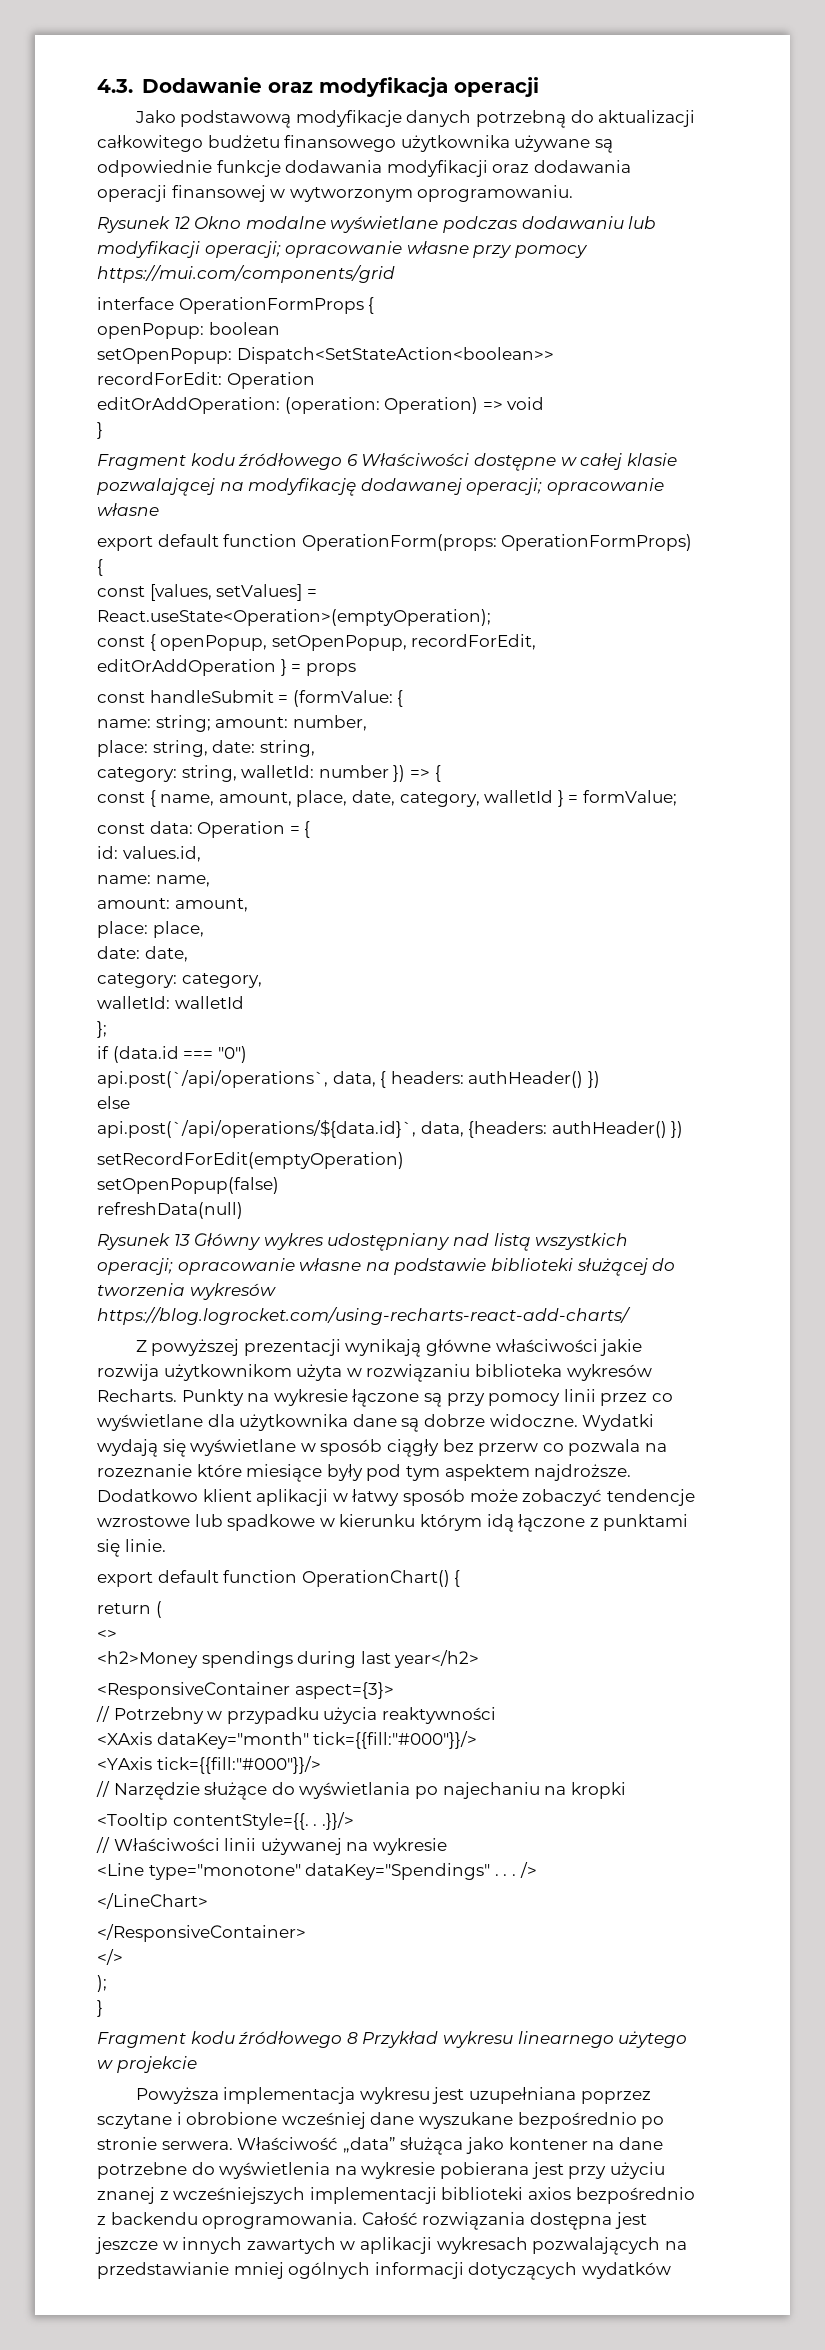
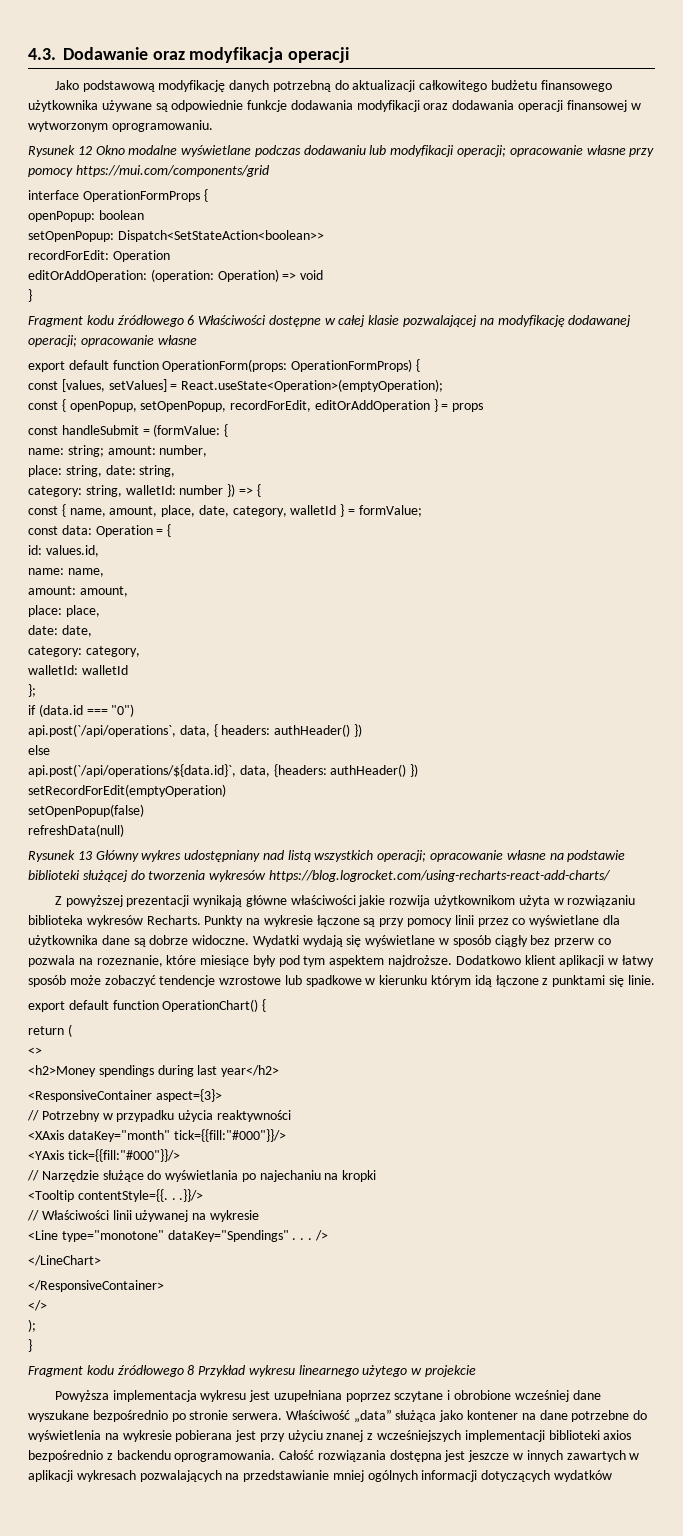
- Jako podstawową modyfikacje danych potrzebną do aktualizacji całkowitego budżetu finansowego użytkownika używane są odpowiednie funkcje dodawania modyfikacji oraz dodawania operacji finansowej w wytworzonym oprogramowaniu.
+ Jako podstawową modyfikację danych potrzebną do aktualizacji całkowitego budżetu finansowego użytkownika używane są odpowiednie funkcje dodawania modyfikacji oraz dodawania operacji finansowej w wytworzonym oprogramowaniu.
- Wydatki wydają się wyświetlane w sposób ciągły bez przerw co pozwala na rozeznanie które miesiące były pod tym aspektem najdroższe.
+ Wydatki wydają się wyświetlane w sposób ciągły bez przerw co pozwala na rozeznanie, które miesiące były pod tym aspektem najdroższe.

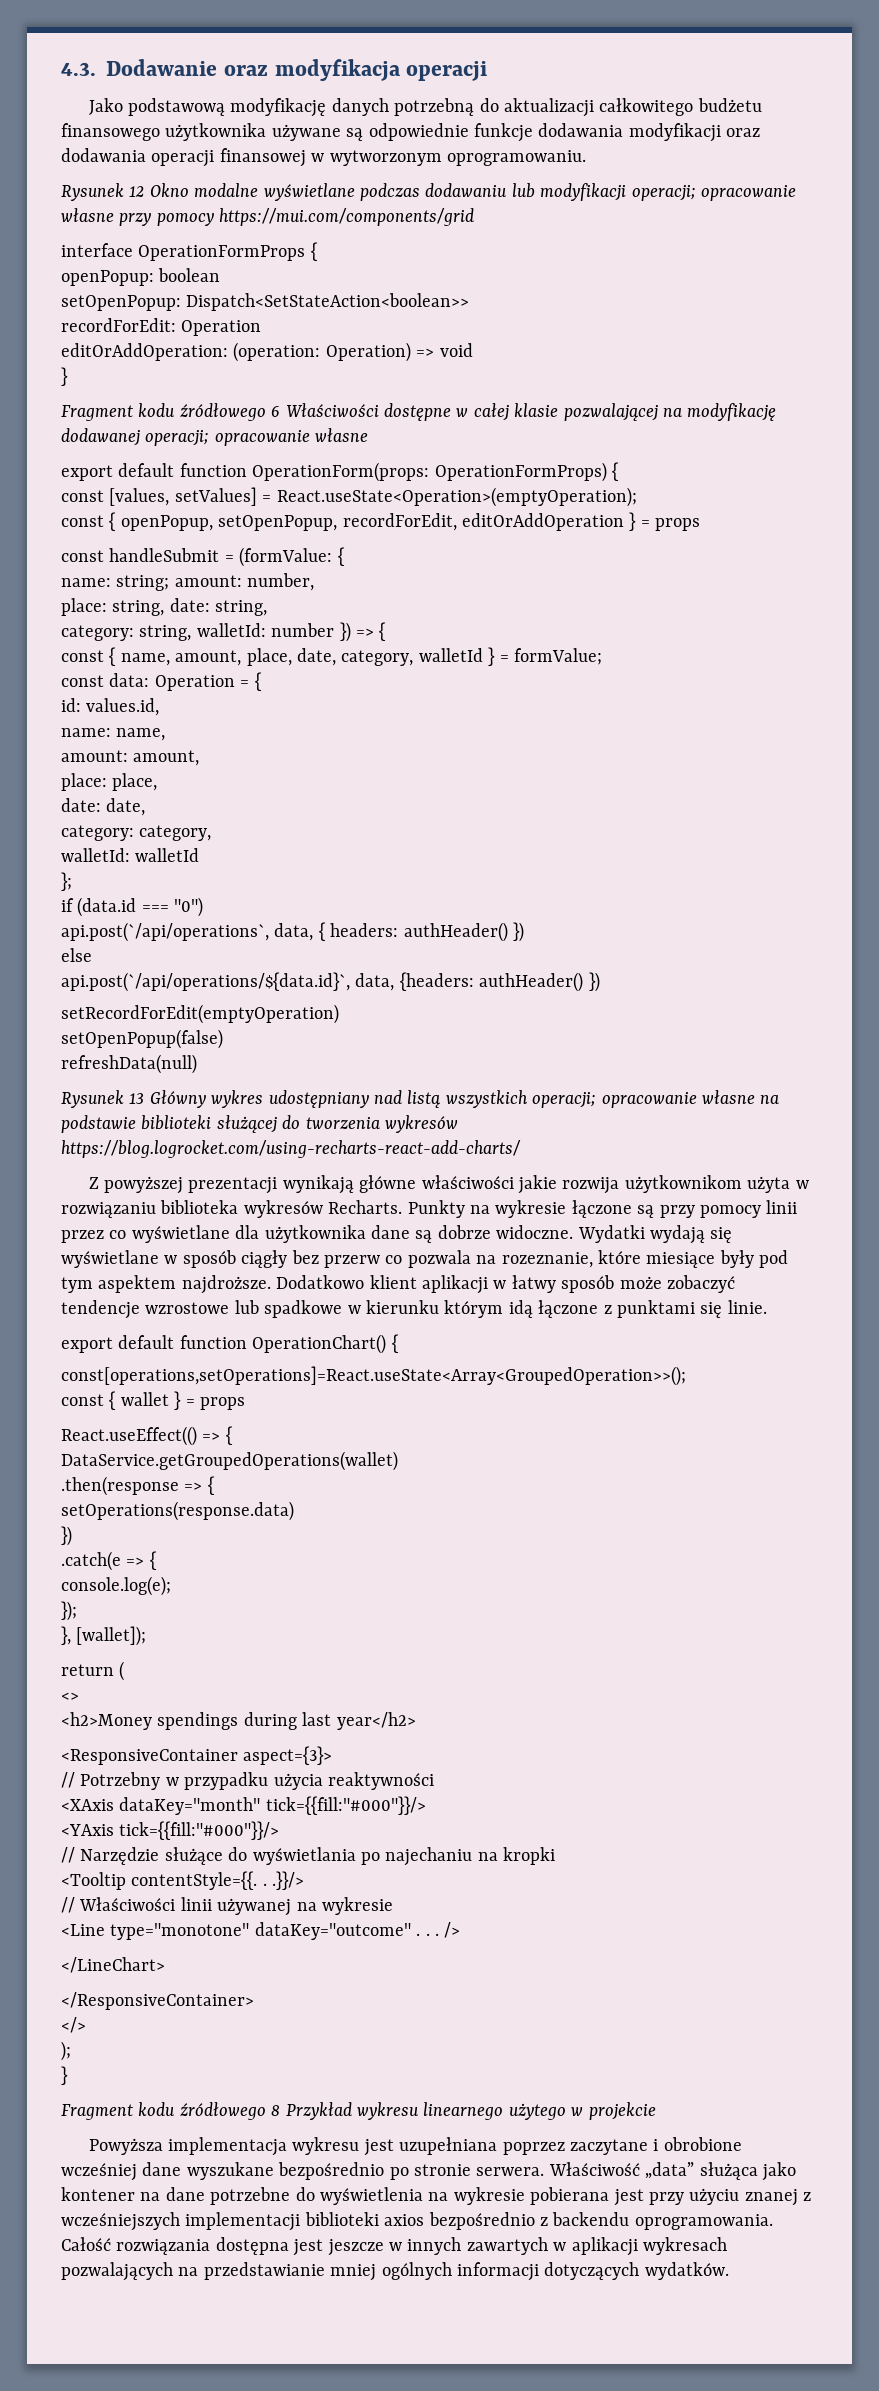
+ const[operations,setOperations]=React.useState<Array<GroupedOperation>>();
+ const { wallet } = props
+ React.useEffect(() => {
+ DataService.getGroupedOperations(wallet)
+ .then(response => {
+ setOperations(response.data)
+ })
+ .catch(e => {
+ console.log(e);
+ });
+ }, [wallet]);
- <Line type="monotone" dataKey="Spendings" . . .
+ <Line type="monotone" dataKey="outcome" . . .
- Powyższa implementacja wykresu jest uzupełniana poprzez sczytane i obrobione wcześniej dane wyszukane bezpośrednio po stronie serwera.
+ Powyższa implementacja wykresu jest uzupełniana poprzez zaczytane i obrobione wcześniej dane wyszukane bezpośrednio po stronie serwera.
- Całość rozwiązania dostępna jest jeszcze w innych zawartych w aplikacji wykresach pozwalających na przedstawianie mniej ogólnych informacji dotyczących wydatków
+ Całość rozwiązania dostępna jest jeszcze w innych zawartych w aplikacji wykresach pozwalających na przedstawianie mniej ogólnych informacji dotyczących wydatków.

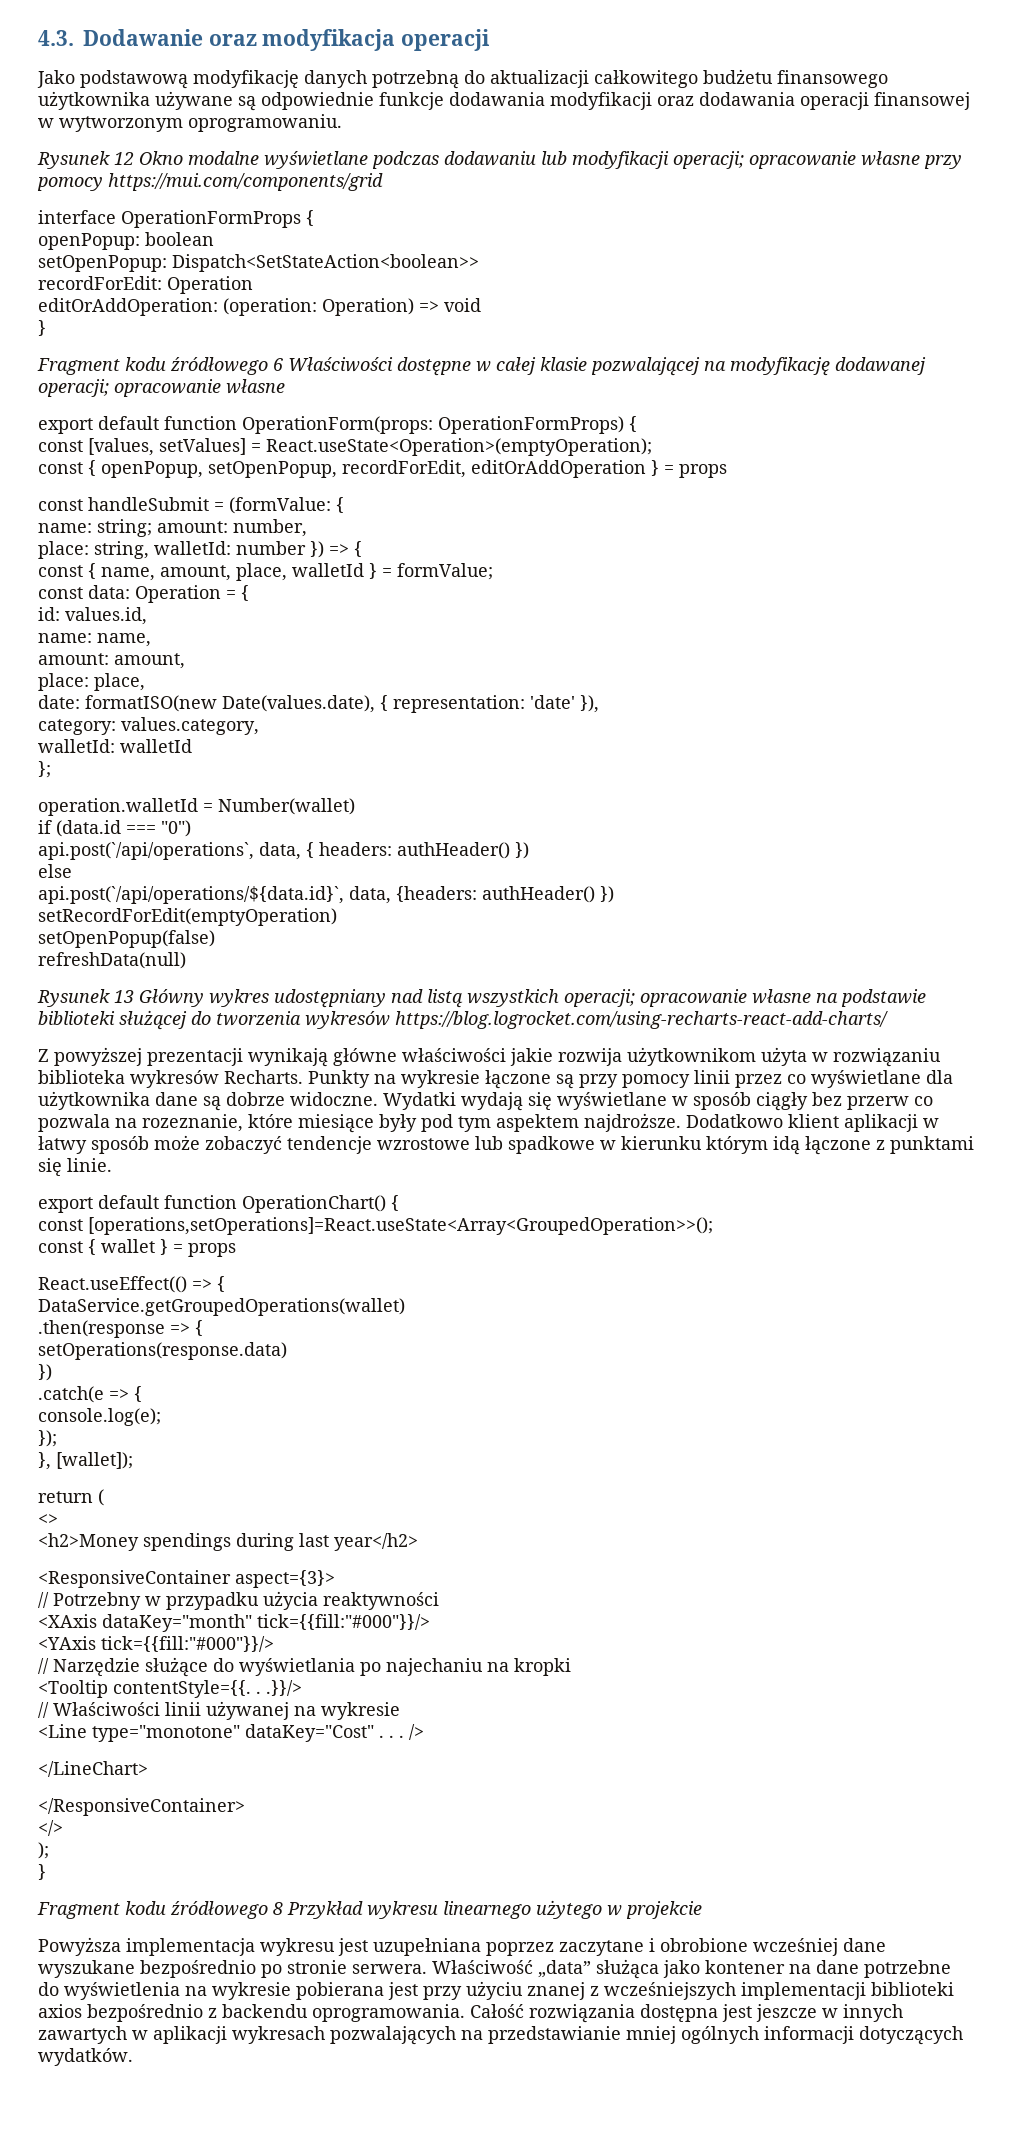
- place: string, date: string,
- category: string, walletId: number }) => {
+ place: string, walletId: number }) => {
- const { name, amount, place, date, category, walletId } = formValue;
+ const { name, amount, place, walletId } = formValue;
- date: date,
- category: category,
+ date: formatISO(new Date(values.date), { representation: 'date' }),
+ category: values.category,
+ operation.walletId = Number(wallet)
- const[operations,setOperations]=React.useState<Array<GroupedOperation>>();
+ const [operations,setOperations]=React.useState<Array<GroupedOperation>>();
- <Line type="monotone" dataKey="outcome" . . .
+ <Line type="monotone" dataKey="Cost" . . .

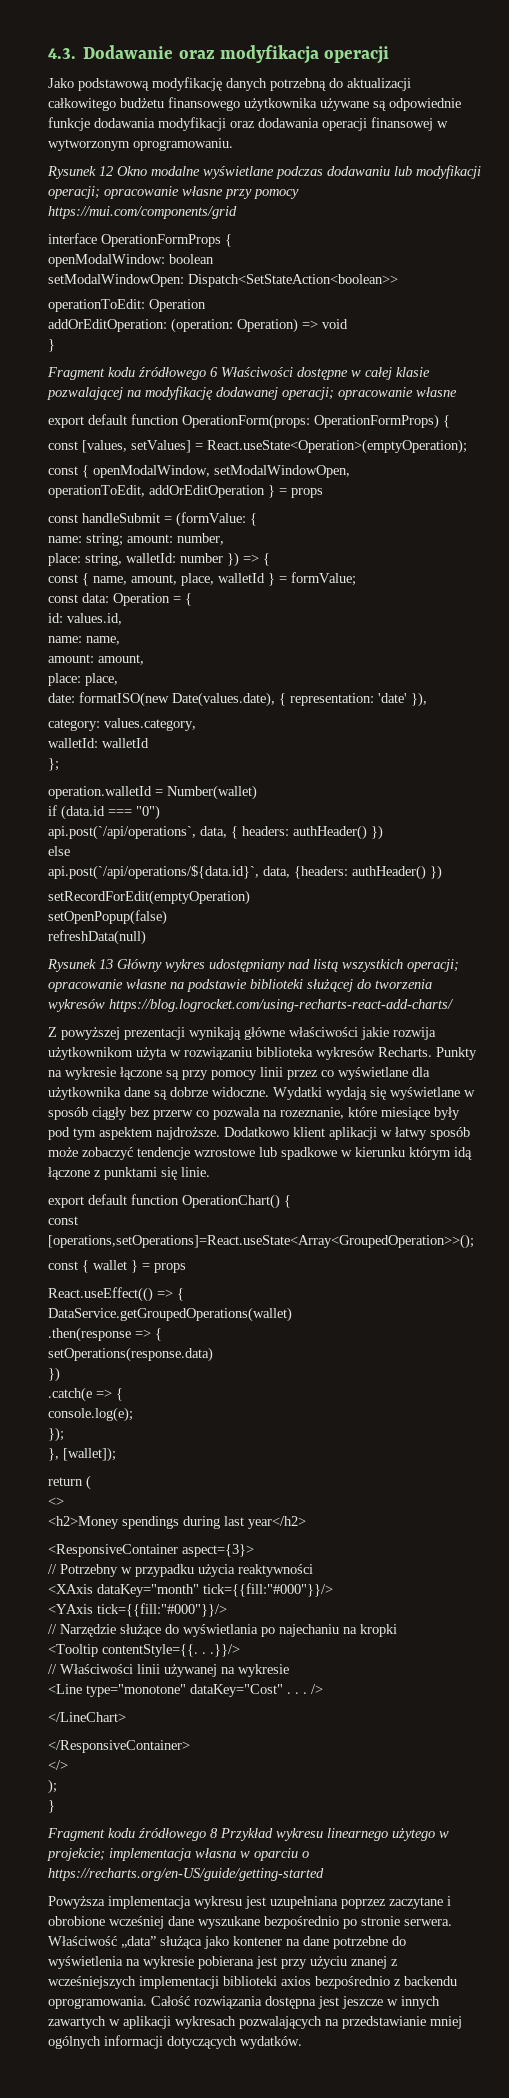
- openPopup: boolean
+ openModalWindow: boolean
- setOpenPopup: Dispatch<SetStateAction<boolean>>
+ setModalWindowOpen: Dispatch<SetStateAction<boolean>>
- recordForEdit: Operation
+ operationToEdit: Operation
- editOrAddOperation: (operation: Operation) => void
+ addOrEditOperation: (operation: Operation) => void
- const { openPopup, setOpenPopup, recordForEdit, editOrAddOperation } = props
+ const { openModalWindow, setModalWindowOpen,
+ operationToEdit, addOrEditOperation } = props
- Fragment kodu źródłowego 8 Przykład wykresu linearnego użytego w projekcie
+ Fragment kodu źródłowego 8 Przykład wykresu linearnego użytego w projekcie; implementacja własna w oparciu o https://recharts.org/en-US/guide/getting-started

